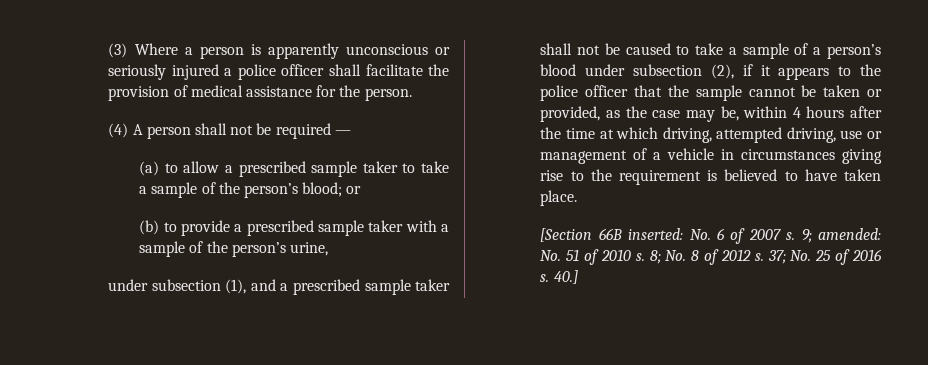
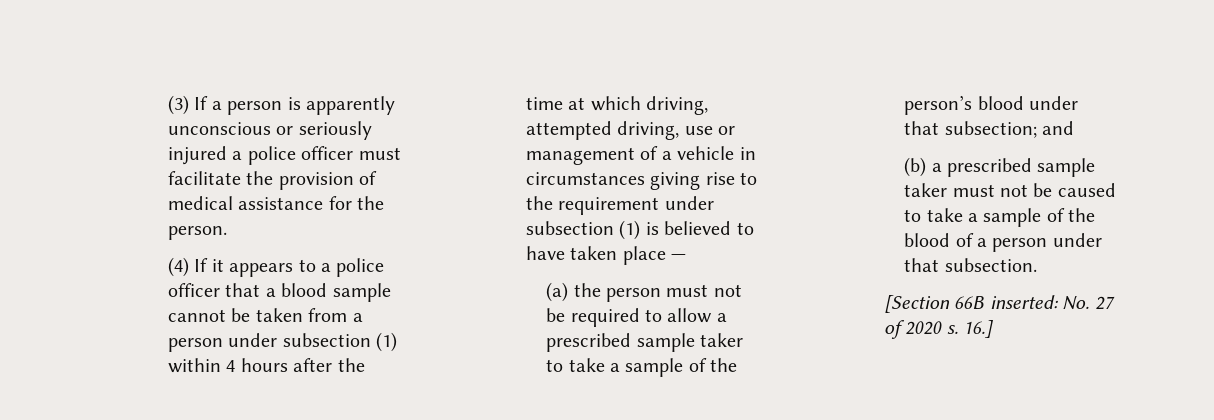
- (3) Where a person is apparently unconscious or seriously injured a police officer shall facilitate the provision of medical assistance for the person.
+ (3) If a person is apparently unconscious or seriously injured a police officer must facilitate the provision of medical assistance for the person.
- (4) A person shall not be required —
- (a) to allow a prescribed sample taker to take a sample of the person’s blood; or
- (b) to provide a prescribed sample taker with a sample of the person’s urine,
- under subsection (1), and a prescribed sample taker shall not be caused to take a sample of a person’s blood under subsection (2), if it appears to the police officer that the sample cannot be taken or provided, as the case may be, within 4 hours after the time at which driving, attempted driving, use or management of a vehicle in circumstances giving rise to the requirement is believed to have taken place.
- [Section 66B inserted: No. 6 of 2007 s. 9; amended: No. 51 of 2010 s. 8; No. 8 of 2012 s. 37; No. 25 of 2016 s. 40.]
+ (4) If it appears to a police officer that a blood sample cannot be taken from a person under subsection (1) within 4 hours after the time at which driving, attempted driving, use or management of a vehicle in circumstances giving rise to the requirement under subsection (1) is believed to have taken place —
+ (a) the person must not be required to allow a prescribed sample taker to take a sample of the person’s blood under that subsection; and
+ (b) a prescribed sample taker must not be caused to take a sample of the blood of a person under that subsection.
+ [Section 66B inserted: No. 27 of 2020 s. 16.]

